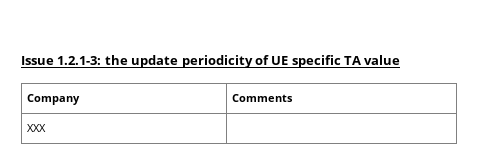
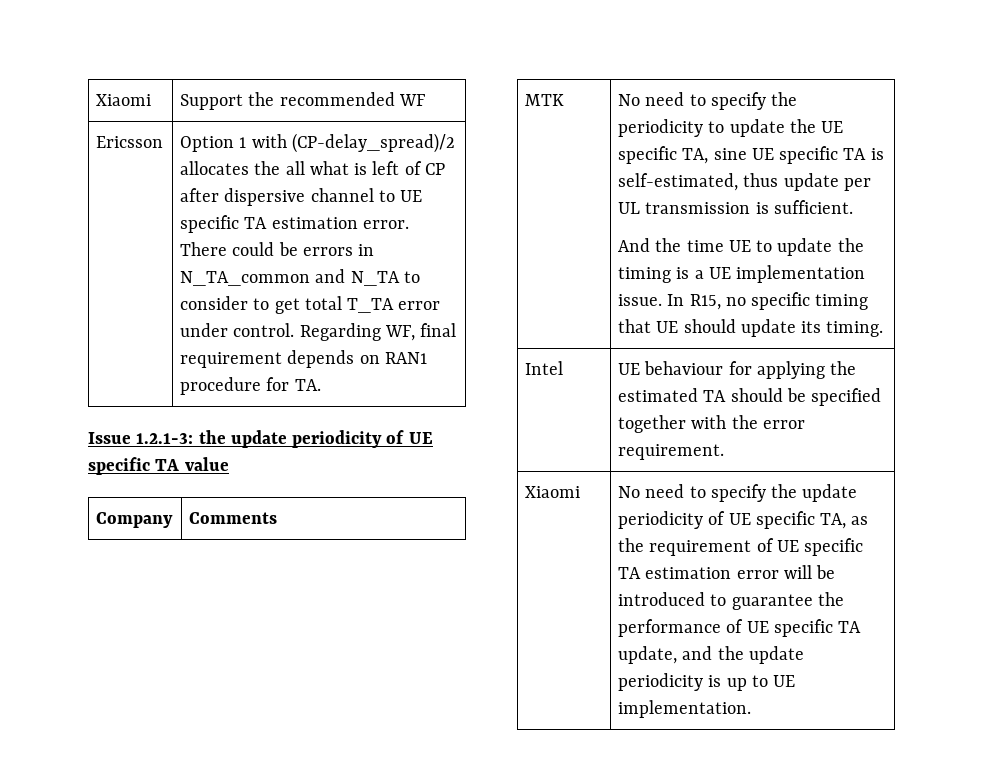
+ Xiaomi | Support the recommended WF
+ Ericsson | Option 1 with (CP-delay_spread)/2 allocates the all what is left of CP after dispersive channel to UE specific TA estimation error. There could be errors in N_TA_common and N_TA to consider to get total T_TA error under control. Regarding WF, final requirement depends on RAN1 procedure for TA.
- XXX
+ MTK | No need to specify the periodicity to update the UE specific TA, sine UE specific TA is self-estimated, thus update per UL transmission is sufficient.
+ And the time UE to update the timing is a UE implementation issue. In R15, no specific timing that UE should update its timing.
+ Intel | UE behaviour for applying the estimated TA should be specified together with the error requirement.
+ Xiaomi | No need to specify the update periodicity of UE specific TA, as the requirement of UE specific TA estimation error will be introduced to guarantee the performance of UE specific TA update, and the update periodicity is up to UE implementation.

